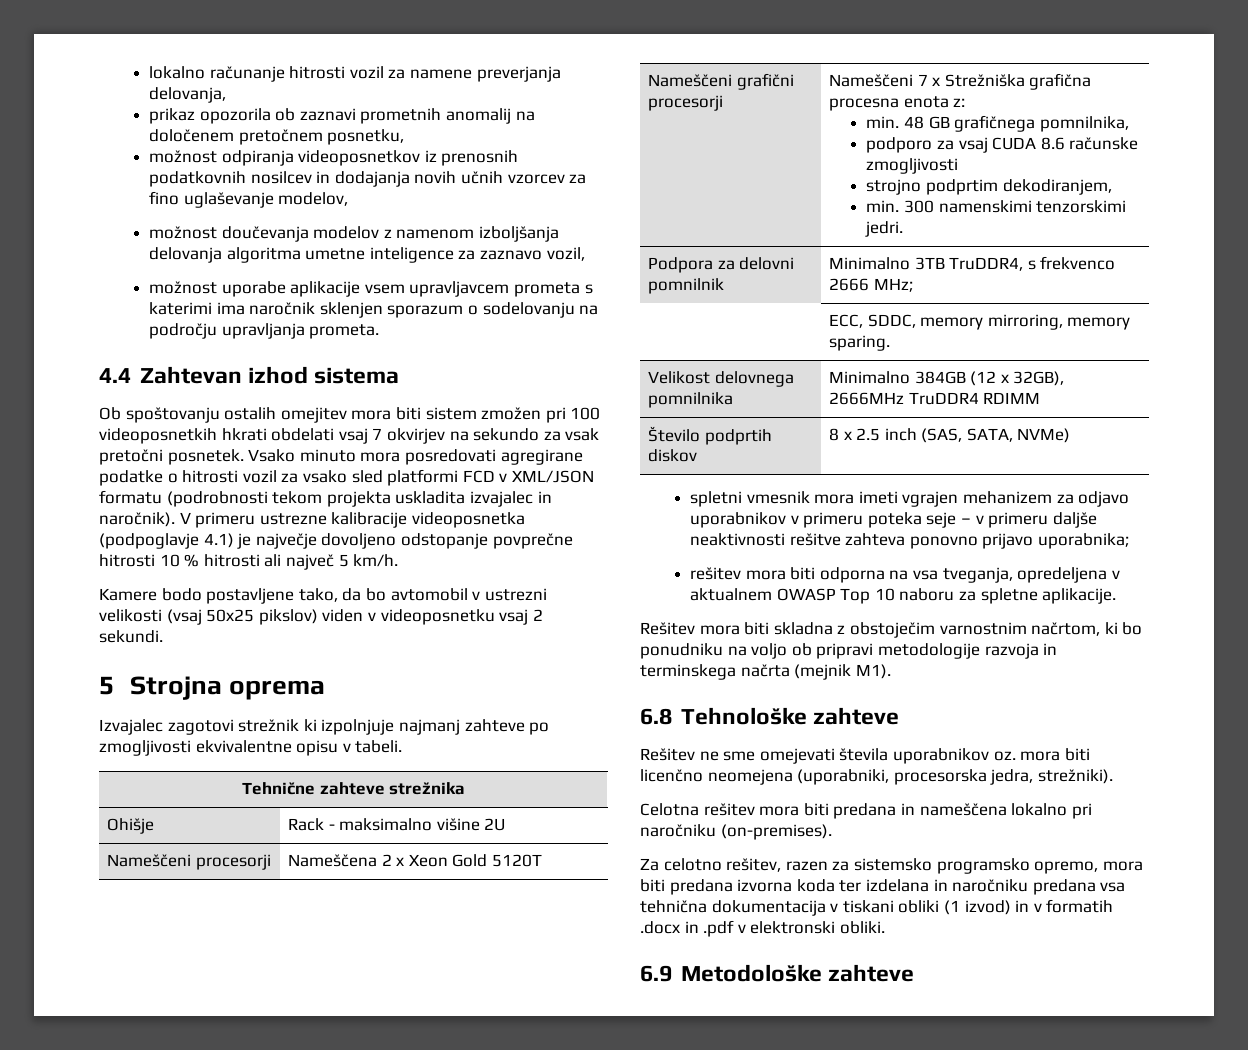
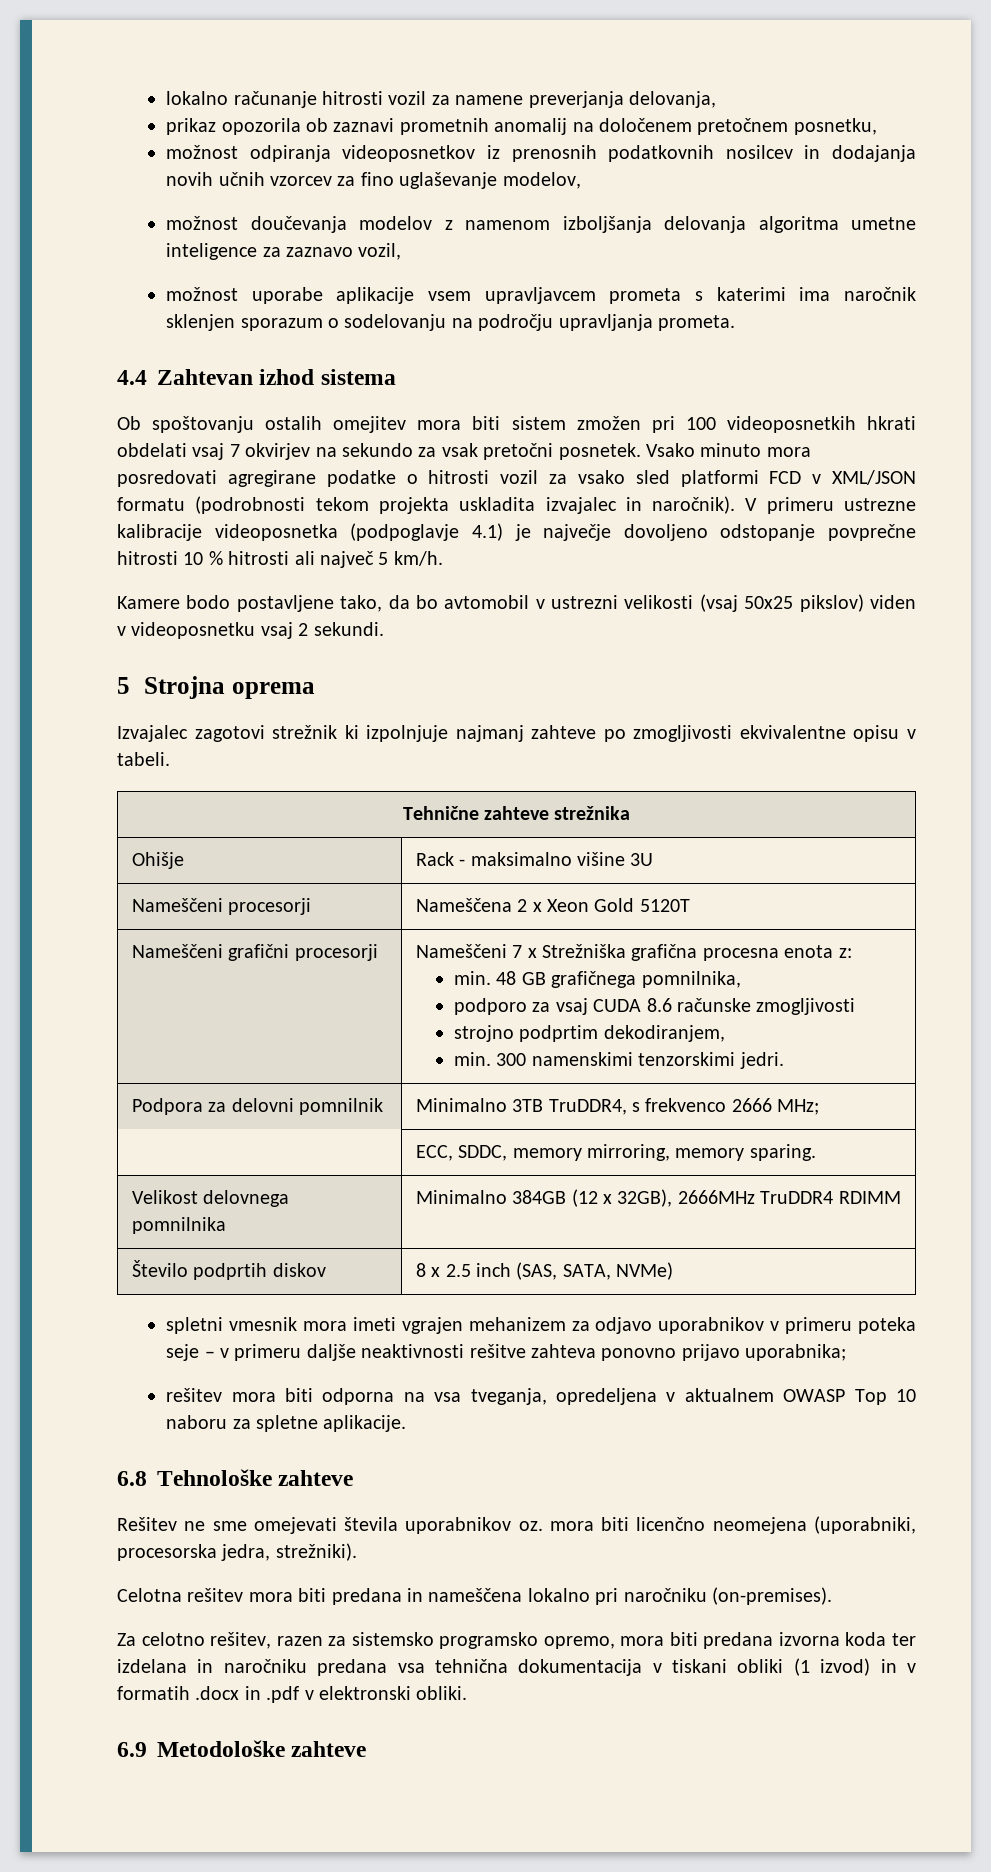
- Ohišje | Rack - maksimalno višine 2U
+ Ohišje | Rack - maksimalno višine 3U
- Rešitev mora biti skladna z obstoječim varnostnim načrtom, ki bo ponudniku na voljo ob pripravi metodologije razvoja in terminskega načrta (mejnik M1).

